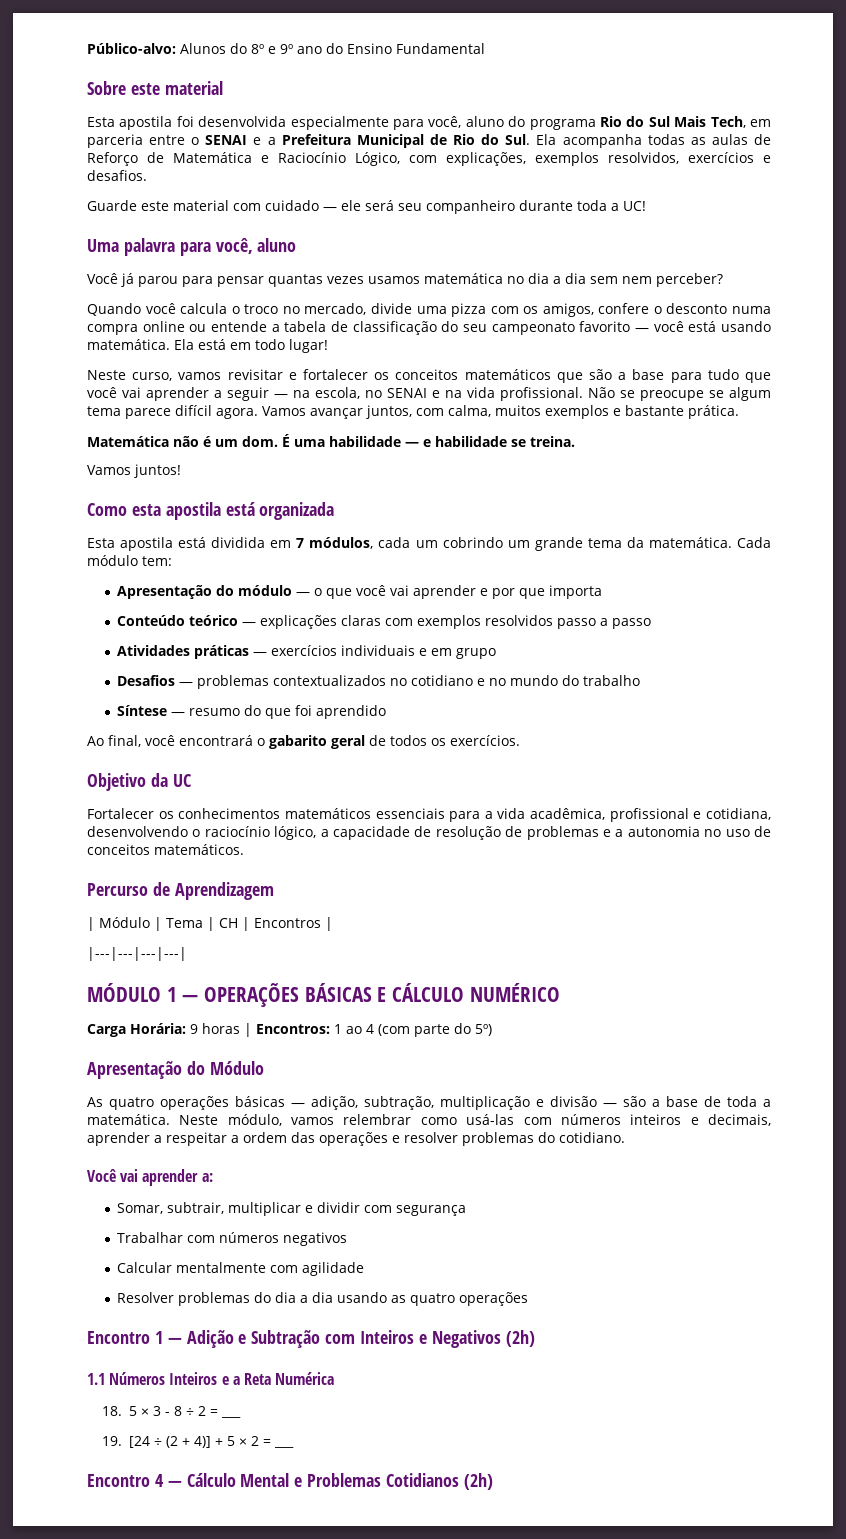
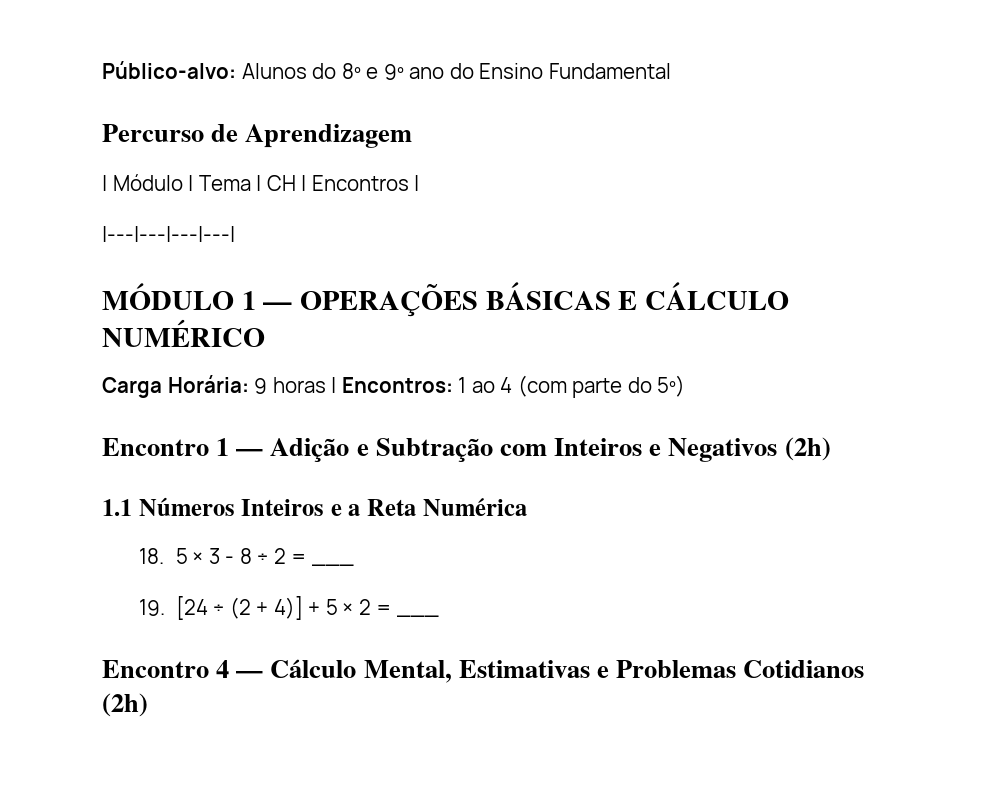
- Sobre este material
- Esta apostila foi desenvolvida especialmente para você, aluno do programa Rio do Sul Mais Tech, em parceria entre o SENAI e a Prefeitura Municipal de Rio do Sul. Ela acompanha todas as aulas de Reforço de Matemática e Raciocínio Lógico, com explicações, exemplos resolvidos, exercícios e desafios.
- Guarde este material com cuidado — ele será seu companheiro durante toda a UC!
- Uma palavra para você, aluno
- Você já parou para pensar quantas vezes usamos matemática no dia a dia sem nem perceber?
- Quando você calcula o troco no mercado, divide uma pizza com os amigos, confere o desconto numa compra online ou entende a tabela de classificação do seu campeonato favorito — você está usando matemática. Ela está em todo lugar!
- Neste curso, vamos revisitar e fortalecer os conceitos matemáticos que são a base para tudo que você vai aprender a seguir — na escola, no SENAI e na vida profissional. Não se preocupe se algum tema parece difícil agora. Vamos avançar juntos, com calma, muitos exemplos e bastante prática.
- Matemática não é um dom. É uma habilidade — e habilidade se treina.
- Vamos juntos!
- Como esta apostila está organizada
- Esta apostila está dividida em 7 módulos, cada um cobrindo um grande tema da matemática. Cada módulo tem:
- Apresentação do módulo — o que você vai aprender e por que importa
- Conteúdo teórico — explicações claras com exemplos resolvidos passo a passo
- Atividades práticas — exercícios individuais e em grupo
- Desafios — problemas contextualizados no cotidiano e no mundo do trabalho
- Síntese — resumo do que foi aprendido
- Ao final, você encontrará o gabarito geral de todos os exercícios.
- Objetivo da UC
- Fortalecer os conhecimentos matemáticos essenciais para a vida acadêmica, profissional e cotidiana, desenvolvendo o raciocínio lógico, a capacidade de resolução de problemas e a autonomia no uso de conceitos matemáticos.
- Apresentação do Módulo
- As quatro operações básicas — adição, subtração, multiplicação e divisão — são a base de toda a matemática. Neste módulo, vamos relembrar como usá-las com números inteiros e decimais, aprender a respeitar a ordem das operações e resolver problemas do cotidiano.
- Você vai aprender a:
- Somar, subtrair, multiplicar e dividir com segurança
- Trabalhar com números negativos
- Calcular mentalmente com agilidade
- Resolver problemas do dia a dia usando as quatro operações
- Encontro 4 — Cálculo Mental e Problemas Cotidianos (2h)
+ Encontro 4 — Cálculo Mental, Estimativas e Problemas Cotidianos (2h)

